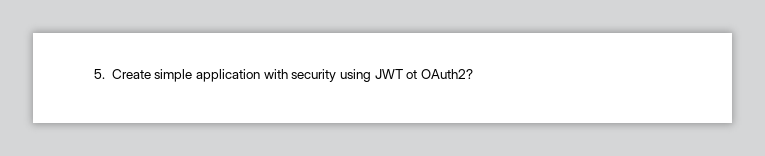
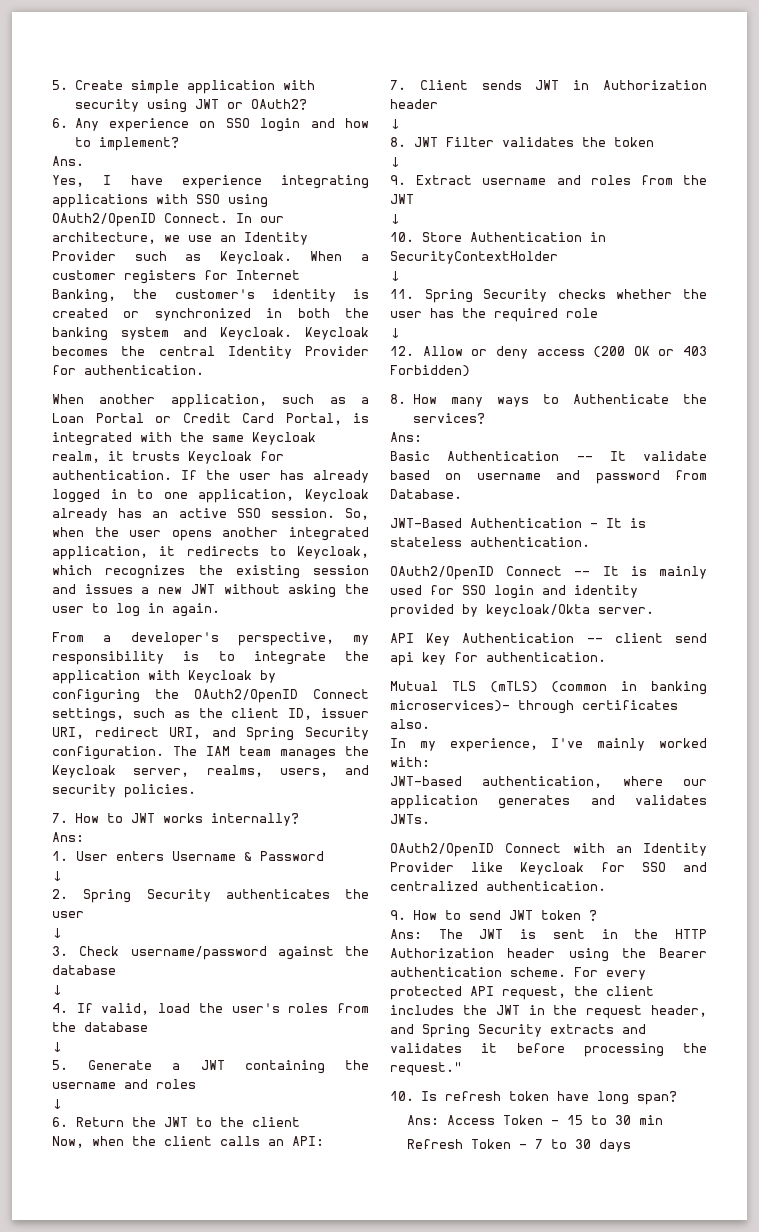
- 5. Create simple application with security using JWT ot OAuth2?
+ 5. Create simple application with security using JWT or OAuth2?
+ 6. Any experience on SSO login and how to implement?
+ Ans.
+ Yes, I have experience integrating applications with SSO using OAuth2/OpenID Connect. In our architecture, we use an Identity Provider such as Keycloak. When a customer registers for Internet Banking, the customer's identity is created or synchronized in both the banking system and Keycloak. Keycloak becomes the central Identity Provider for authentication.
+ When another application, such as a Loan Portal or Credit Card Portal, is integrated with the same Keycloak realm, it trusts Keycloak for authentication. If the user has already logged in to one application, Keycloak already has an active SSO session. So, when the user opens another integrated application, it redirects to Keycloak, which recognizes the existing session and issues a new JWT without asking the user to log in again.
+ From a developer's perspective, my responsibility is to integrate the application with Keycloak by configuring the OAuth2/OpenID Connect settings, such as the client ID, issuer URI, redirect URI, and Spring Security configuration. The IAM team manages the Keycloak server, realms, users, and security policies.
+ 7. How to JWT works internally?
+ Ans:
+ 1. User enters Username & Password
+ ↓
+ 2. Spring Security authenticates the user
+ ↓
+ 3. Check username/password against the database
+ ↓
+ 4. If valid, load the user's roles from the database
+ ↓
+ 5. Generate a JWT containing the username and roles
+ ↓
+ 6. Return the JWT to the client
+ Now, when the client calls an API:
+ 7. Client sends JWT in Authorization header
+ ↓
+ 8. JWT Filter validates the token
+ ↓
+ 9. Extract username and roles from the JWT
+ ↓
+ 10. Store Authentication in SecurityContextHolder
+ ↓
+ 11. Spring Security checks whether the user has the required role
+ ↓
+ 12. Allow or deny access (200 OK or 403 Forbidden)
+ 8. How many ways to Authenticate the services?
+ Ans:
+ Basic Authentication -- It validate based on username and password from Database.
+ JWT-Based Authentication - It is stateless authentication.
+ OAuth2/OpenID Connect -- It is mainly used for SSO login and identity provided by keycloak/Okta server.
+ API Key Authentication -- client send api key for authentication.
+ Mutual TLS (mTLS) (common in banking microservices)- through certificates also.
+ In my experience, I've mainly worked with:
+ JWT-based authentication, where our application generates and validates JWTs.
+ OAuth2/OpenID Connect with an Identity Provider like Keycloak for SSO and centralized authentication.
+ 9. How to send JWT token ?
+ Ans: The JWT is sent in the HTTP Authorization header using the Bearer authentication scheme. For every protected API request, the client includes the JWT in the request header, and Spring Security extracts and validates it before processing the request."
+ 10. Is refresh token have long span?
+ Ans: Access Token - 15 to 30 min
+ Refresh Token - 7 to 30 days

